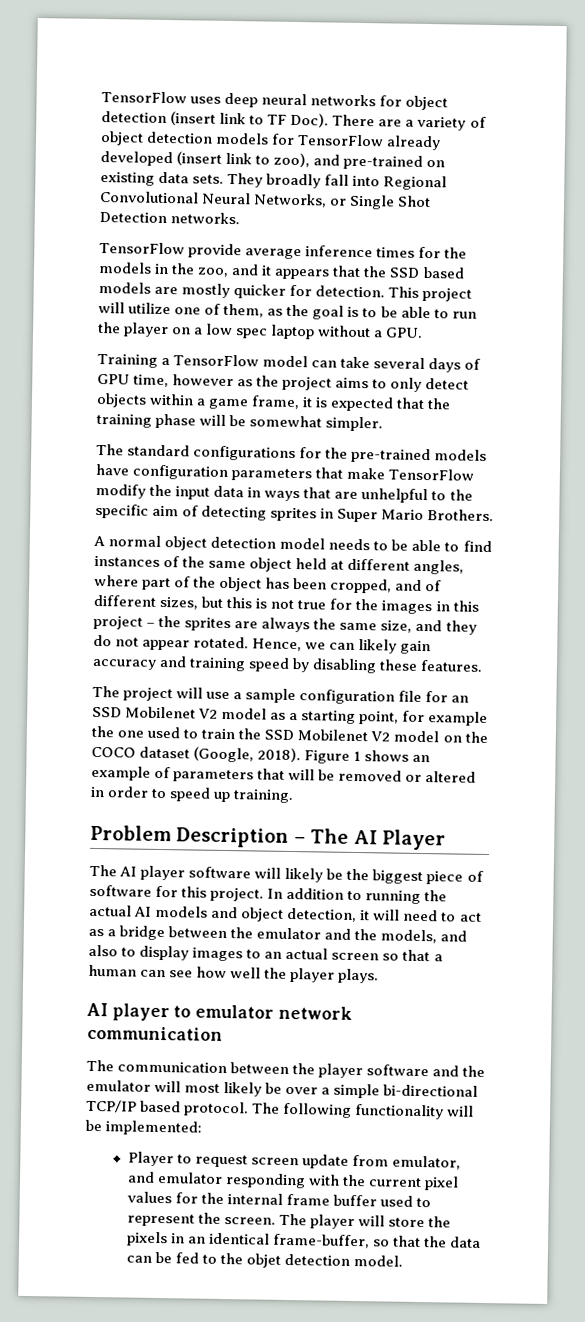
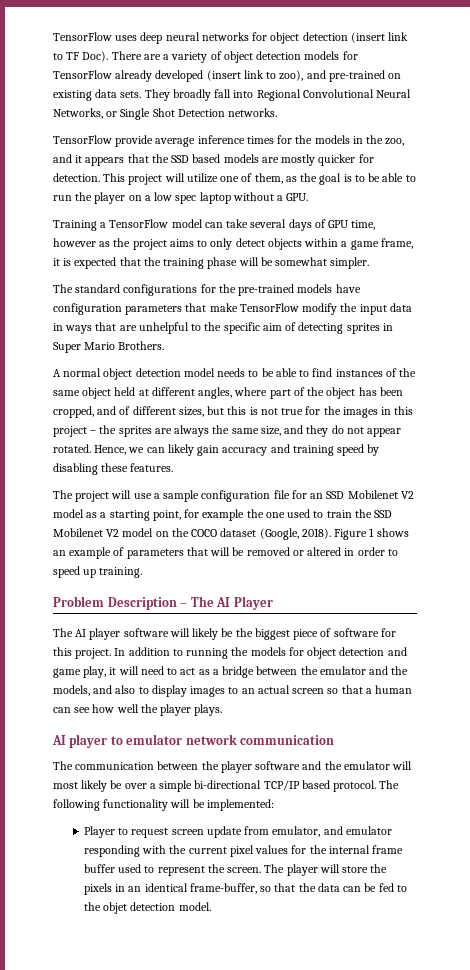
- In addition to running the actual AI models and object detection, it will need to act as a bridge between the emulator and the models, and also to display images to an actual screen so that a human can see how well the player plays.
+ In addition to running the models for object detection and game play, it will need to act as a bridge between the emulator and the models, and also to display images to an actual screen so that a human can see how well the player plays.

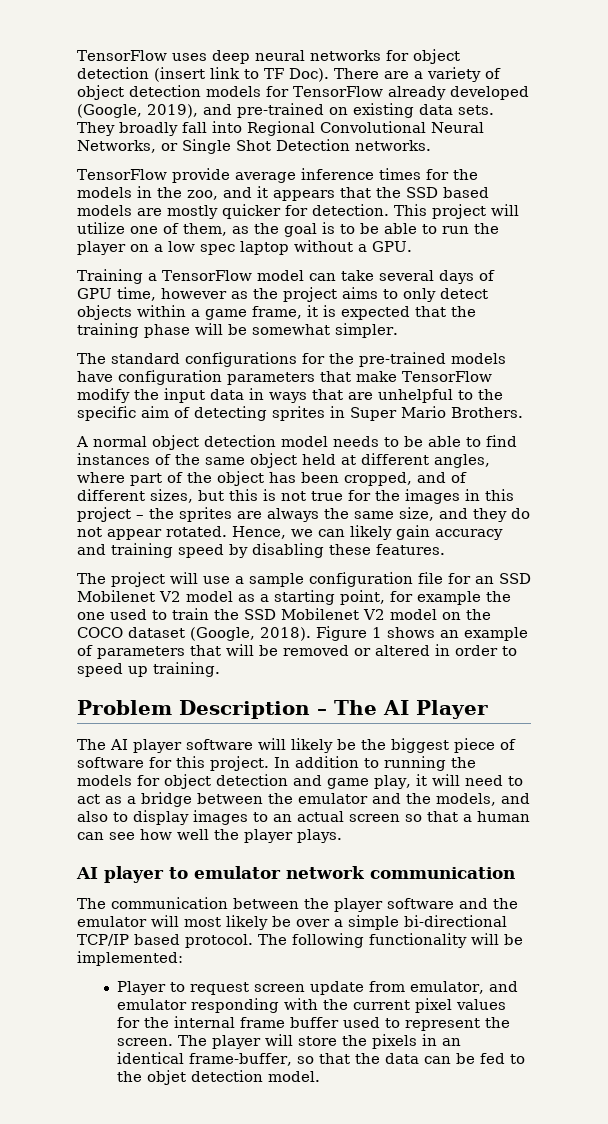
- There are a variety of object detection models for TensorFlow already developed (insert link to zoo), and pre-trained on existing data sets.
+ There are a variety of object detection models for TensorFlow already developed (Google, 2019), and pre-trained on existing data sets.

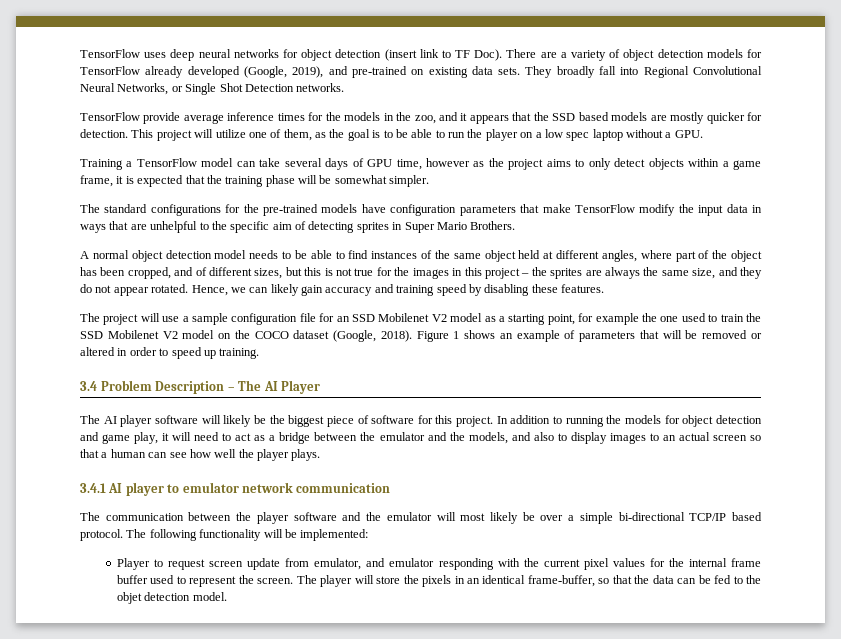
- Problem Description – The AI Player
+ 3.4 Problem Description – The AI Player
- AI player to emulator network communication
+ 3.4.1 AI player to emulator network communication

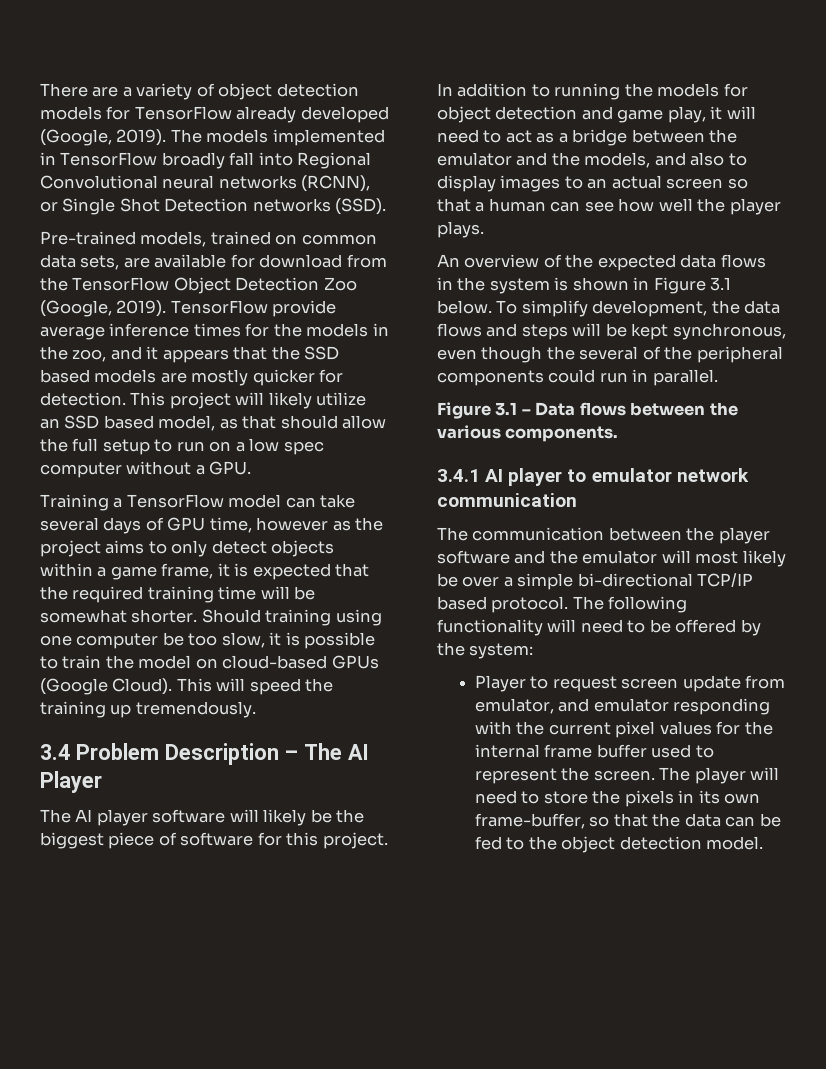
- TensorFlow uses deep neural networks for object detection (insert link to TF Doc). There are a variety of object detection models for TensorFlow already developed (Google, 2019), and pre-trained on existing data sets. They broadly fall into Regional Convolutional Neural Networks, or Single Shot Detection networks.
- TensorFlow provide average inference times for the models in the zoo, and it appears that the SSD based models are mostly quicker for detection.
+ There are a variety of object detection models for TensorFlow already developed (Google, 2019). The models implemented in TensorFlow broadly fall into Regional Convolutional neural networks (RCNN), or Single Shot Detection networks (SSD).
+ Pre-trained models, trained on common data sets, are available for download from the TensorFlow Object Detection Zoo (Google, 2019). TensorFlow provide average inference times for the models in the zoo, and it appears that the SSD based models are mostly quicker for detection.
- This project will utilize one of them, as the goal is to be able to run the player on a low spec laptop without a GPU.
+ This project will likely utilize an SSD based model, as that should allow the full setup to run on a low spec computer without a GPU.
- Training a TensorFlow model can take several days of GPU time, however as the project aims to only detect objects within a game frame, it is expected that the training phase will be somewhat simpler.
- The standard configurations for the pre-trained models have configuration parameters that make TensorFlow modify the input data in ways that are unhelpful to the specific aim of detecting sprites in Super Mario Brothers.
- A normal object detection model needs to be able to find instances of the same object held at different angles, where part of the object has been cropped, and of different sizes, but this is not true for the images in this project – the sprites are always the same size, and they do not appear rotated. Hence, we can likely gain accuracy and training speed by disabling these features.
- The project will use a sample configuration file for an SSD Mobilenet V2 model as a starting point, for example the one used to train the SSD Mobilenet V2 model on the COCO dataset (Google, 2018). Figure 1 shows an example of parameters that will be removed or altered in order to speed up training.
+ Training a TensorFlow model can take several days of GPU time, however as the project aims to only detect objects within a game frame, it is expected that the required training time will be somewhat shorter. Should training using one computer be too slow, it is possible to train the model on cloud-based GPUs (Google Cloud). This will speed the training up tremendously.
+ An overview of the expected data flows in the system is shown in Figure 3.1 below. To simplify development, the data flows and steps will be kept synchronous, even though the several of the peripheral components could run in parallel.
+ Figure 3.1 – Data flows between the various components.
- The following functionality will be implemented:
+ The following functionality will need to be offered by the system:
- The player will store the pixels in an identical frame-buffer, so that the data can be fed to the objet detection model.
+ The player will need to store the pixels in its own frame-buffer, so that the data can be fed to the object detection model.

